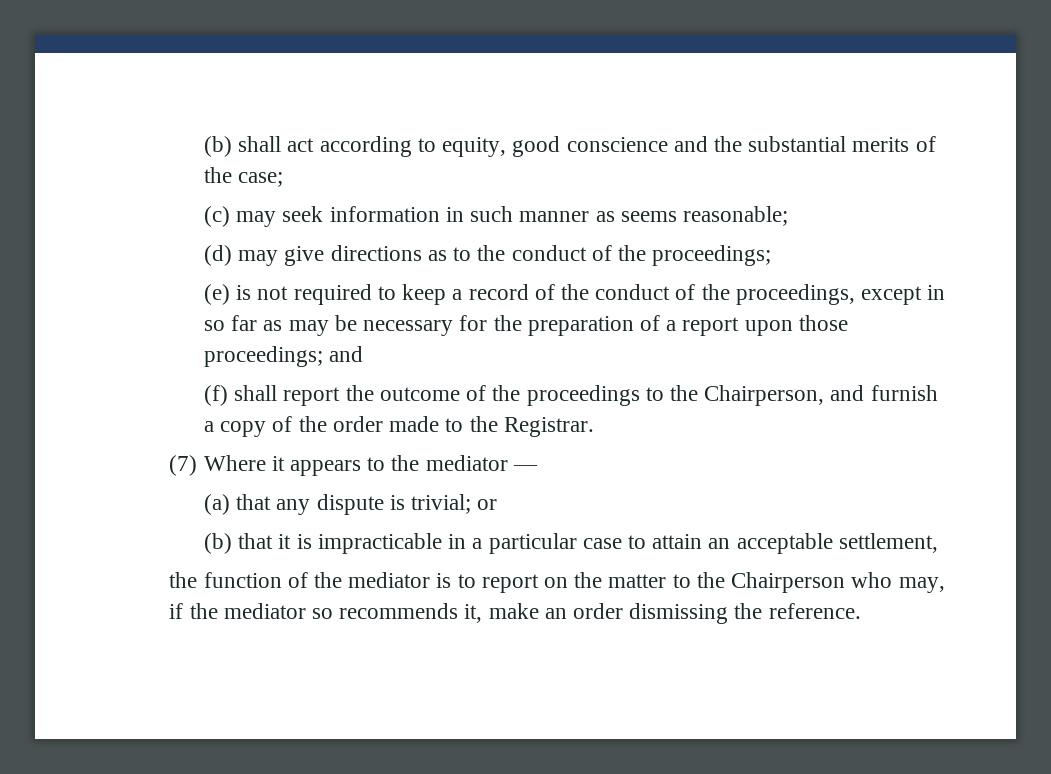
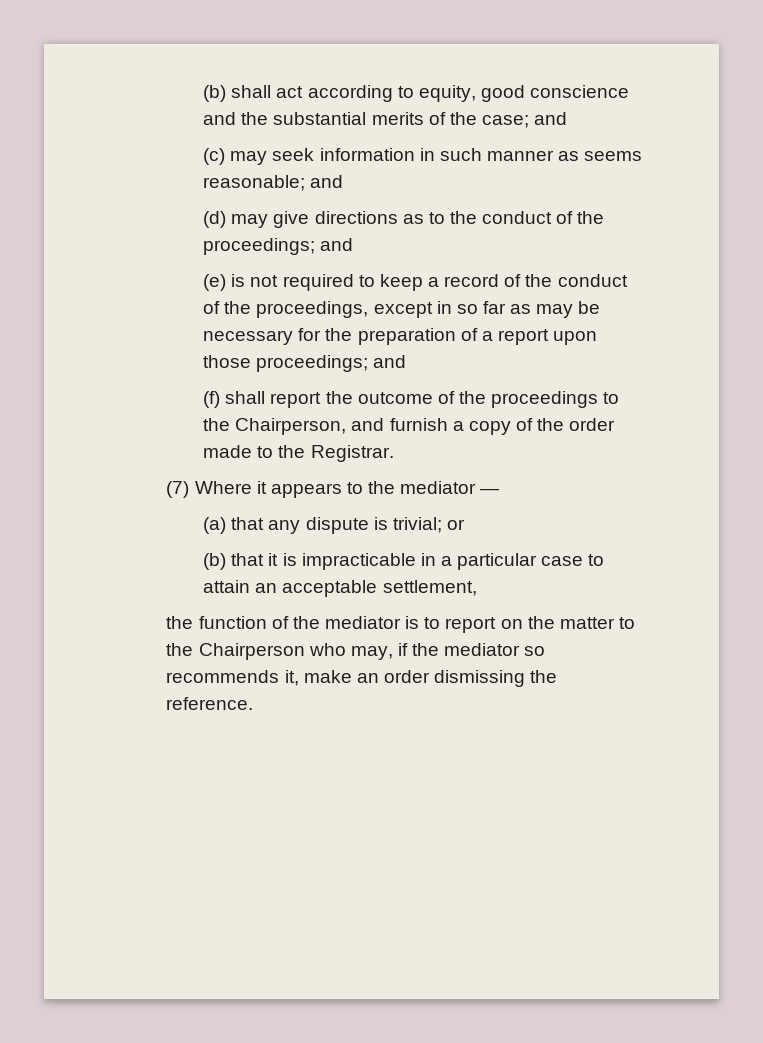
- (b) shall act according to equity, good conscience and the substantial merits of the case;
+ (b) shall act according to equity, good conscience and the substantial merits of the case; and
- (c) may seek information in such manner as seems reasonable;
+ (c) may seek information in such manner as seems reasonable; and
- (d) may give directions as to the conduct of the proceedings;
+ (d) may give directions as to the conduct of the proceedings; and

